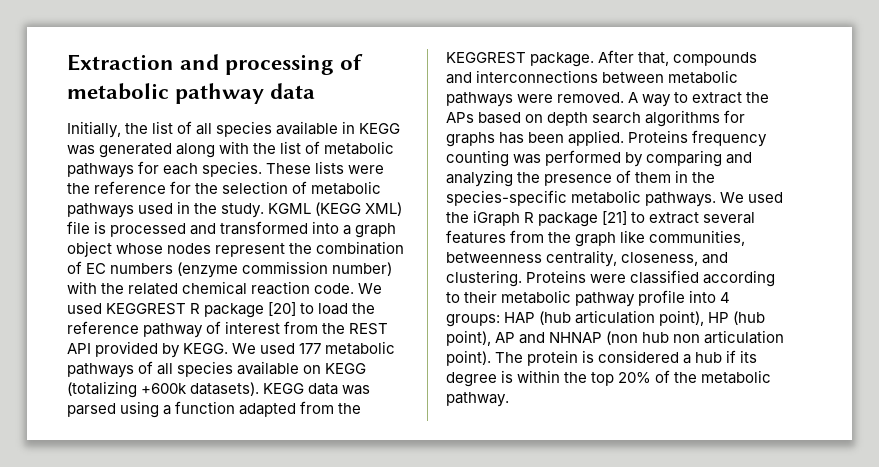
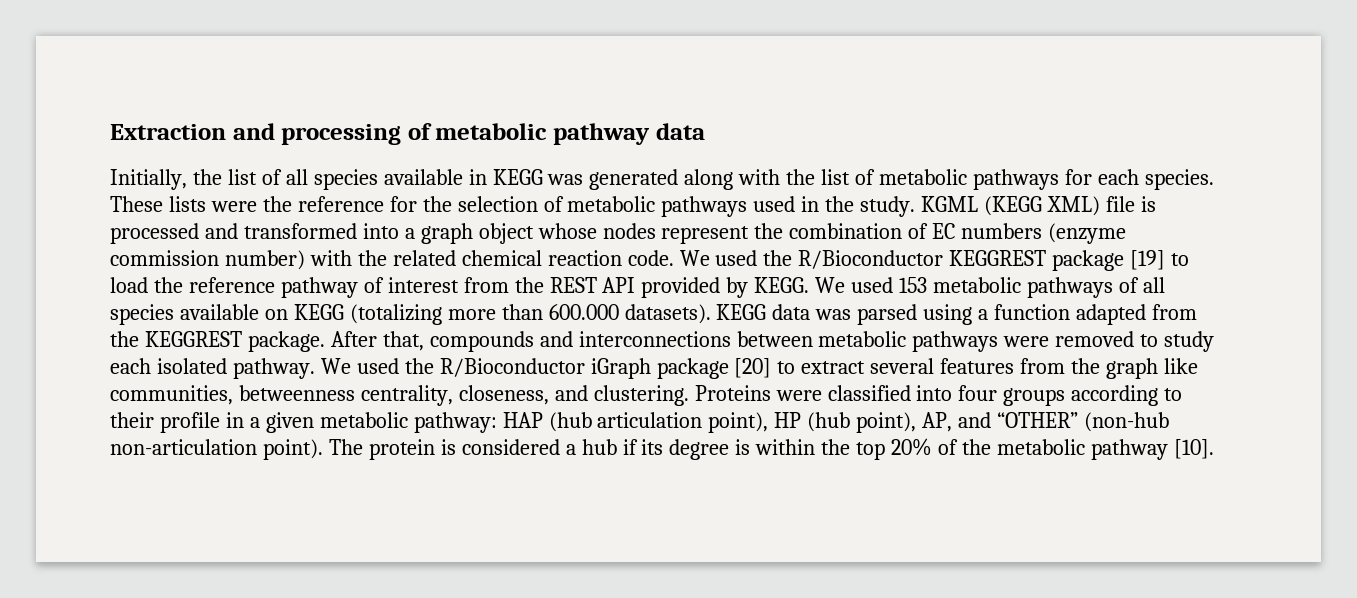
- We used KEGGREST R package [20] to load the reference pathway of interest from the REST API provided by KEGG.
+ We used the R/Bioconductor KEGGREST package [19] to load the reference pathway of interest from the REST API provided by KEGG.
- We used 177 metabolic pathways of all species available on KEGG (totalizing +600k datasets).
+ We used 153 metabolic pathways of all species available on KEGG (totalizing more than 600.000 datasets).
- After that, compounds and interconnections between metabolic pathways were removed. A way to extract the APs based on depth search algorithms for graphs has been applied. Proteins frequency counting was performed by comparing and analyzing the presence of them in the species-specific metabolic pathways. We used the iGraph R package [21] to extract several features from the graph like communities, betweenness centrality, closeness, and clustering.
+ After that, compounds and interconnections between metabolic pathways were removed to study each isolated pathway. We used the R/Bioconductor iGraph package [20] to extract several features from the graph like communities, betweenness centrality, closeness, and clustering.
- Proteins were classified according to their metabolic pathway profile into 4 groups: HAP (hub articulation point), HP (hub point), AP and NHNAP (non hub non articulation point).
+ Proteins were classified into four groups according to their profile in a given metabolic pathway: HAP (hub articulation point), HP (hub point), AP, and “OTHER” (non-hub non-articulation point).
- The protein is considered a hub if its degree is within the top 20% of the metabolic pathway.
+ The protein is considered a hub if its degree is within the top 20% of the metabolic pathway [10].

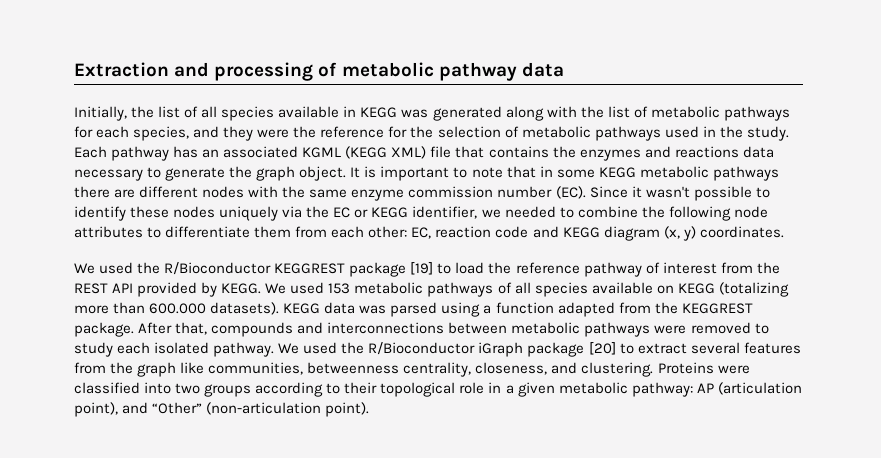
- Initially, the list of all species available in KEGG was generated along with the list of metabolic pathways for each species. These lists were the reference for the selection of metabolic pathways used in the study.
+ Initially, the list of all species available in KEGG was generated along with the list of metabolic pathways for each species, and they were the reference for the selection of metabolic pathways used in the study.
- KGML (KEGG XML) file is processed and transformed into a graph object whose nodes represent the combination of EC numbers (enzyme commission number) with the related chemical reaction code. We used the R/Bioconductor KEGGREST package [19] to load the reference pathway of interest from the REST API provided by KEGG.
+ Each pathway has an associated KGML (KEGG XML) file that contains the enzymes and reactions data necessary to generate the graph object. It is important to note that in some KEGG metabolic pathways there are different nodes with the same enzyme commission number (EC). Since it wasn't possible to identify these nodes uniquely via the EC or KEGG identifier, we needed to combine the following node attributes to differentiate them from each other: EC, reaction code and KEGG diagram (x, y) coordinates.
+ We used the R/Bioconductor KEGGREST package [19] to load the reference pathway of interest from the REST API provided by KEGG.
- Proteins were classified into four groups according to their profile in a given metabolic pathway: HAP (hub articulation point), HP (hub point), AP, and “OTHER” (non-hub non-articulation point). The protein is considered a hub if its degree is within the top 20% of the metabolic pathway [10].
+ Proteins were classified into two groups according to their topological role in a given metabolic pathway: AP (articulation point), and “Other” (non-articulation point).

